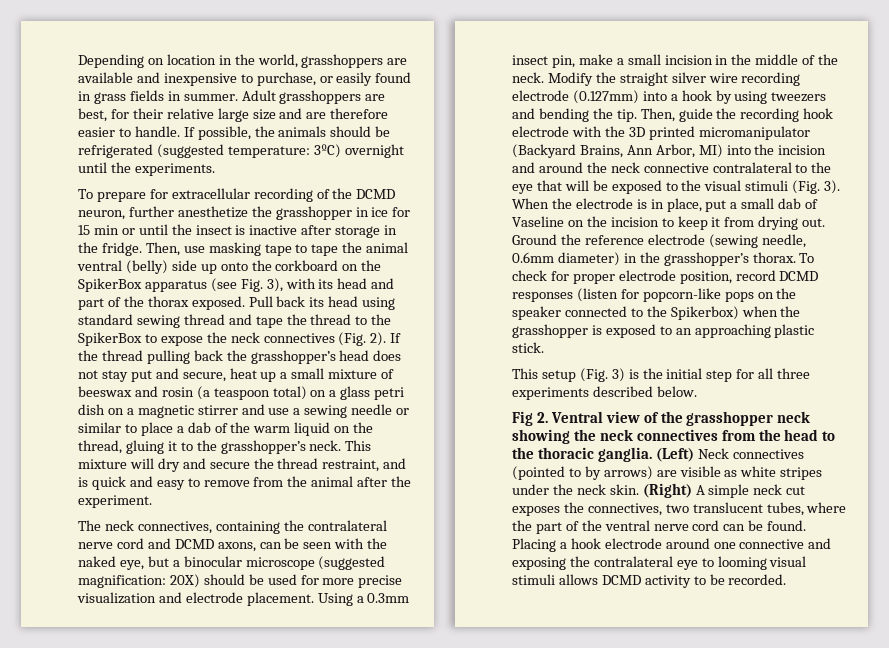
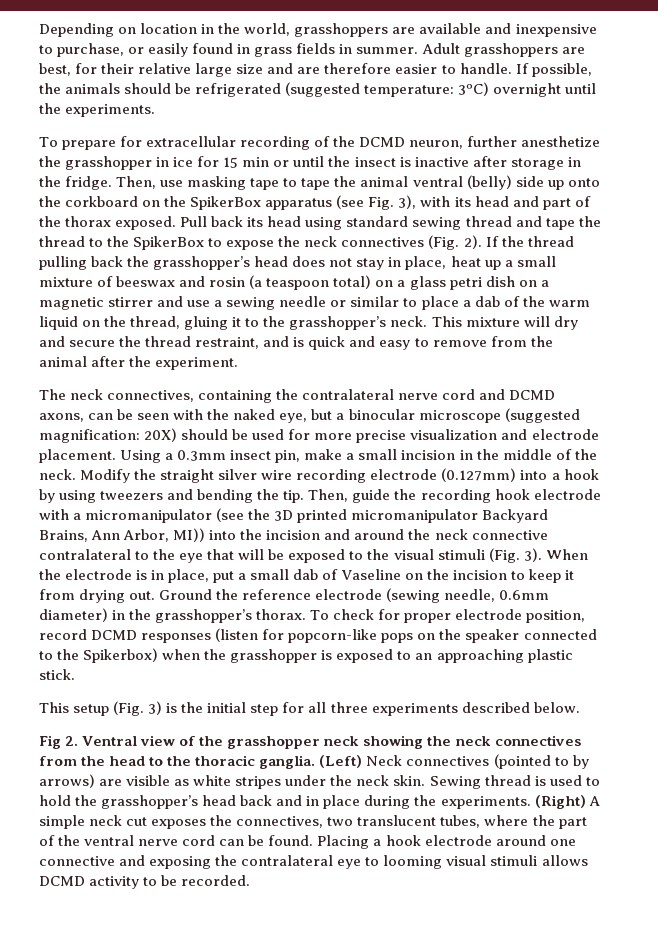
- If the thread pulling back the grasshopper’s head does not stay put and secure, heat up a small mixture of beeswax and rosin (a teaspoon total) on a glass petri dish on a magnetic stirrer and use a sewing needle or similar to place a dab of the warm liquid on the thread, gluing it to the grasshopper’s neck.
+ If the thread pulling back the grasshopper’s head does not stay in place, heat up a small mixture of beeswax and rosin (a teaspoon total) on a glass petri dish on a magnetic stirrer and use a sewing needle or similar to place a dab of the warm liquid on the thread, gluing it to the grasshopper’s neck.
- Then, guide the recording hook electrode with the 3D printed micromanipulator (Backyard Brains, Ann Arbor, MI) into the incision and around the neck connective contralateral to the eye that will be exposed to the visual stimuli (Fig. 3).
+ Then, guide the recording hook electrode with a micromanipulator (see the 3D printed micromanipulator Backyard Brains, Ann Arbor, MI)) into the incision and around the neck connective contralateral to the eye that will be exposed to the visual stimuli (Fig. 3).
+ Sewing thread is used to hold the grasshopper’s head back and in place during the experiments.

